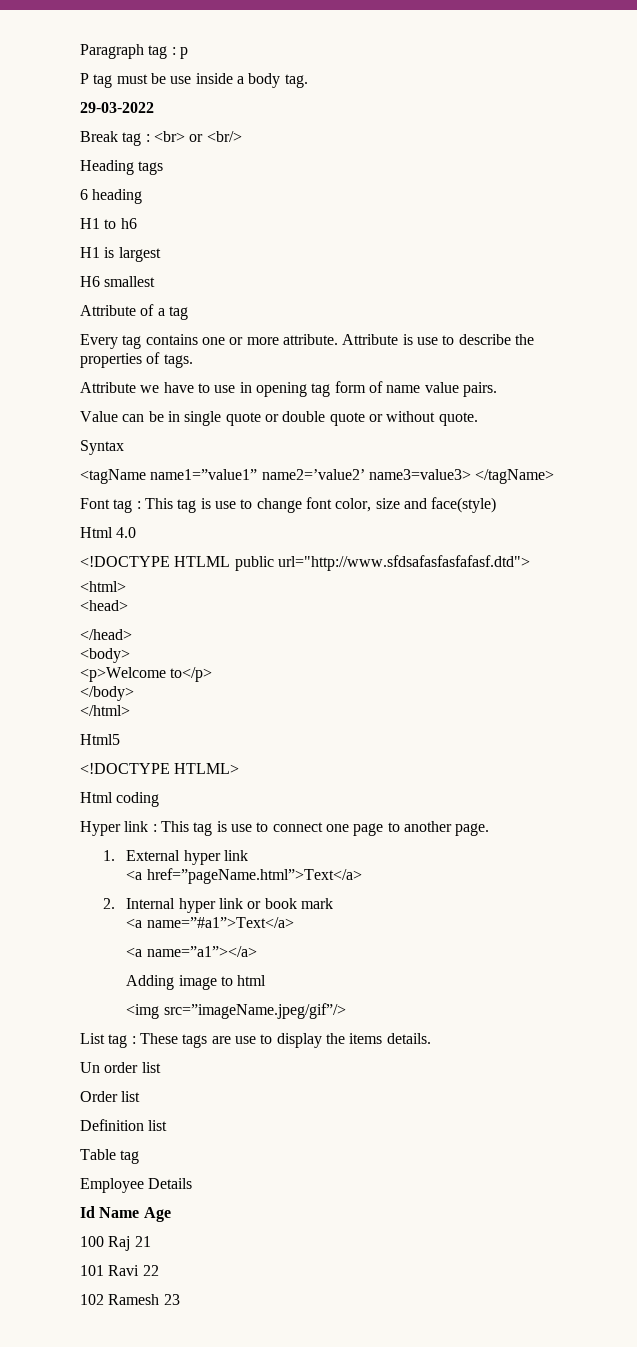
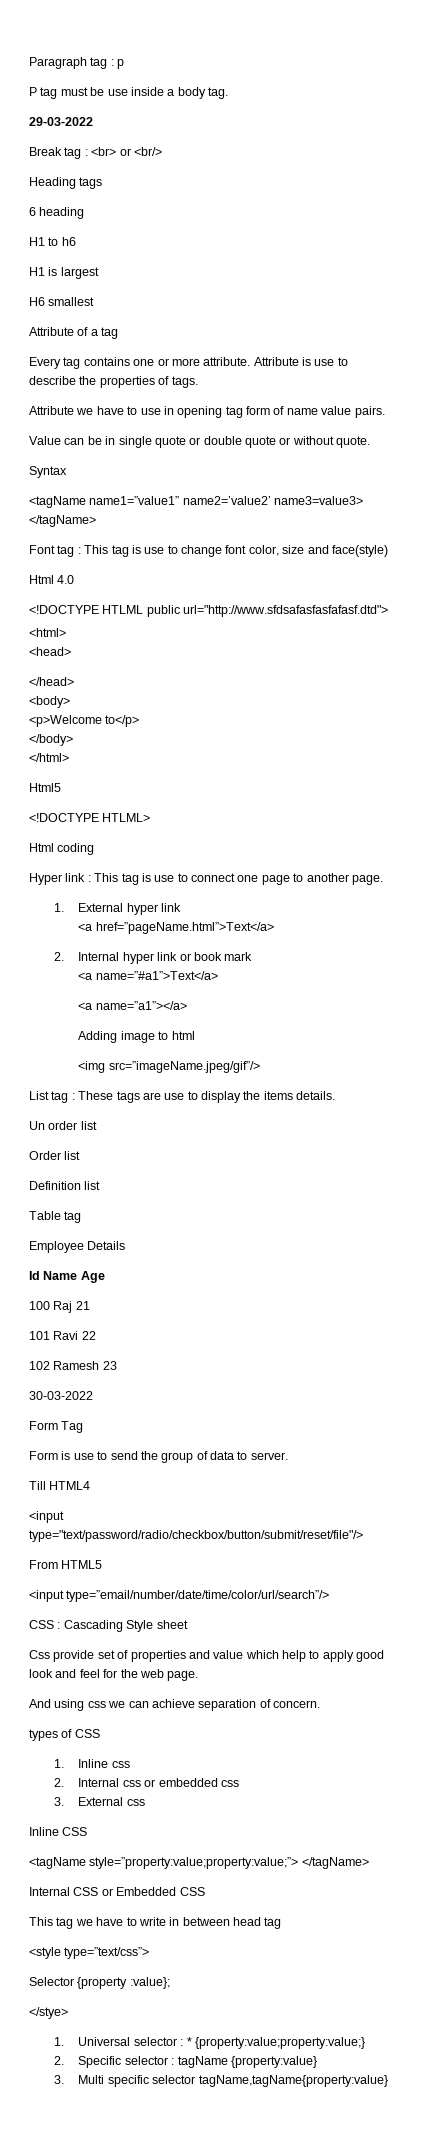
+ 30-03-2022
+ Form Tag
+ Form is use to send the group of data to server.
+ Till HTML4
+ <input type="text/password/radio/checkbox/button/submit/reset/file"/>
+ From HTML5
+ <input type=”email/number/date/time/color/url/search”/>
+ CSS : Cascading Style sheet
+ Css provide set of properties and value which help to apply good look and feel for the web page.
+ And using css we can achieve separation of concern.
+ types of CSS
+ 1. Inline css
+ 2. Internal css or embedded css
+ 3. External css
+ Inline CSS
+ <tagName style=”property:value;property:value;”> </tagName>
+ Internal CSS or Embedded CSS
+ This tag we have to write in between head tag
+ <style type=”text/css”>
+ Selector {property :value};
+ </stye>
+ 1. Universal selector : * {property:value;property:value;}
+ 2. Specific selector : tagName {property:value}
+ 3. Multi specific selector tagName,tagName{property:value}

